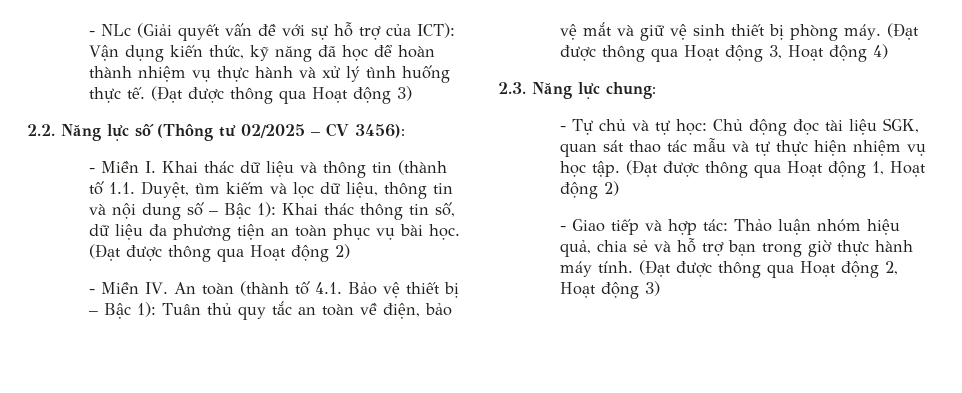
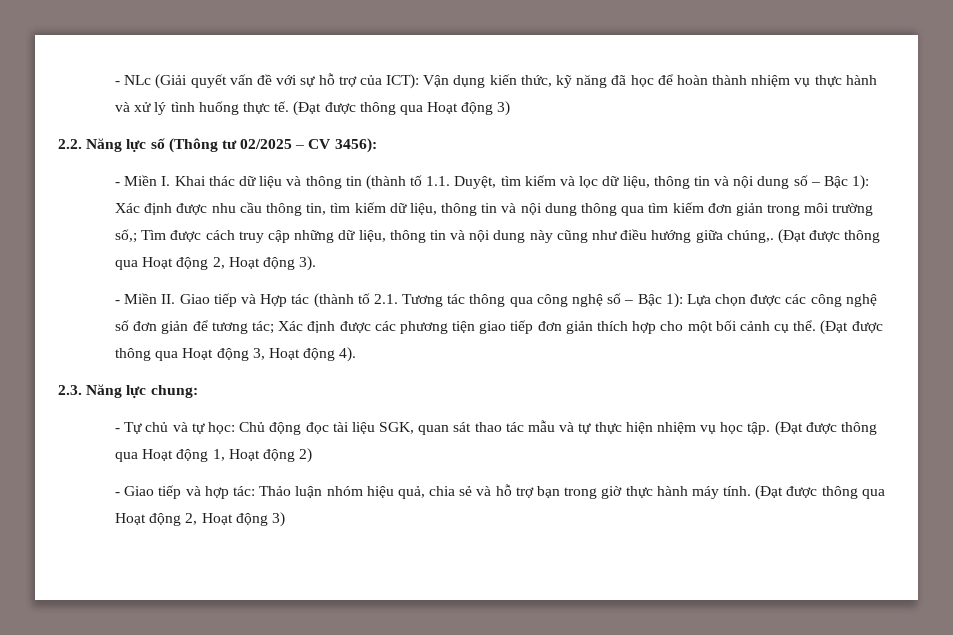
- - Miền I. Khai thác dữ liệu và thông tin (thành tố 1.1. Duyệt, tìm kiếm và lọc dữ liệu, thông tin và nội dung số – Bậc 1): Khai thác thông tin số, dữ liệu đa phương tiện an toàn phục vụ bài học. (Đạt được thông qua Hoạt động 2)
- - Miền IV. An toàn (thành tố 4.1. Bảo vệ thiết bị – Bậc 1): Tuân thủ quy tắc an toàn về điện, bảo vệ mắt và giữ vệ sinh thiết bị phòng máy.
+ - Miền I. Khai thác dữ liệu và thông tin (thành tố 1.1. Duyệt, tìm kiếm và lọc dữ liệu, thông tin và nội dung số – Bậc 1): Xác định được nhu cầu thông tin, tìm kiếm dữ liệu, thông tin và nội dung thông qua tìm kiếm đơn giản trong môi trường số,; Tìm được cách truy cập những dữ liệu, thông tin và nội dung này cũng như điều hướng giữa chúng,. (Đạt được thông qua Hoạt động 2, Hoạt động 3).
+ - Miền II. Giao tiếp và Hợp tác (thành tố 2.1. Tương tác thông qua công nghệ số – Bậc 1): Lựa chọn được các công nghệ số đơn giản để tương tác; Xác định được các phương tiện giao tiếp đơn giản thích hợp cho một bối cảnh cụ thể.
- (Đạt được thông qua Hoạt động 3, Hoạt động 4)
+ (Đạt được thông qua Hoạt động 3, Hoạt động 4).

